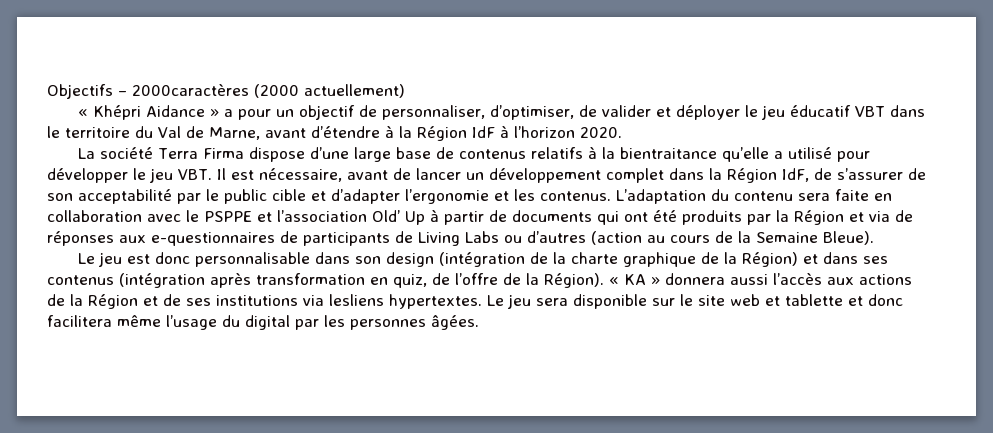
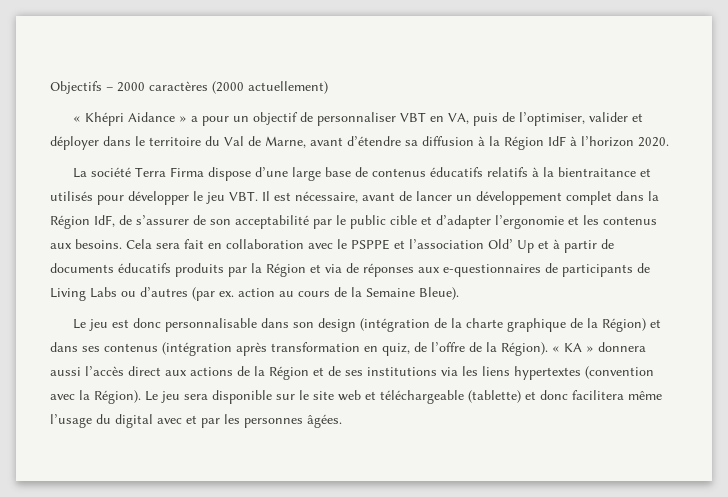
- Objectifs – 2000caractères (2000 actuellement)
+ Objectifs – 2000 caractères (2000 actuellement)
- « Khépri Aidance » a pour un objectif de personnaliser, d’optimiser, de valider et déployer le jeu éducatif VBT dans le territoire du Val de Marne, avant d’étendre à la Région IdF à l’horizon 2020.
+ « Khépri Aidance » a pour un objectif de personnaliser VBT en VA, puis de l’optimiser, valider et déployer dans le territoire du Val de Marne, avant d’étendre sa diffusion à la Région IdF à l’horizon 2020.
- La société Terra Firma dispose d’une large base de contenus relatifs à la bientraitance qu’elle a utilisé pour développer le jeu VBT. Il est nécessaire, avant de lancer un développement complet dans la Région IdF, de s’assurer de son acceptabilité par le public cible et d’adapter l’ergonomie et les contenus. L’adaptation du contenu sera faite en collaboration avec le PSPPE et l’association Old’ Up à partir de documents qui ont été produits par la Région et via de réponses aux e-questionnaires de participants de Living Labs ou d’autres (action au cours de la Semaine Bleue).
+ La société Terra Firma dispose d’une large base de contenus éducatifs relatifs à la bientraitance et utilisés pour développer le jeu VBT. Il est nécessaire, avant de lancer un développement complet dans la Région IdF, de s’assurer de son acceptabilité par le public cible et d’adapter l’ergonomie et les contenus aux besoins. Cela sera fait en collaboration avec le PSPPE et l’association Old’ Up et à partir de documents éducatifs produits par la Région et via de réponses aux e-questionnaires de participants de Living Labs ou d’autres (par ex. action au cours de la Semaine Bleue).
- « KA » donnera aussi l’accès aux actions de la Région et de ses institutions via lesliens hypertextes.
+ « KA » donnera aussi l’accès direct aux actions de la Région et de ses institutions via les liens hypertextes (convention avec la Région).
- Le jeu sera disponible sur le site web et tablette et donc facilitera même l’usage du digital par les personnes âgées.
+ Le jeu sera disponible sur le site web et téléchargeable (tablette) et donc facilitera même l’usage du digital avec et par les personnes âgées.

